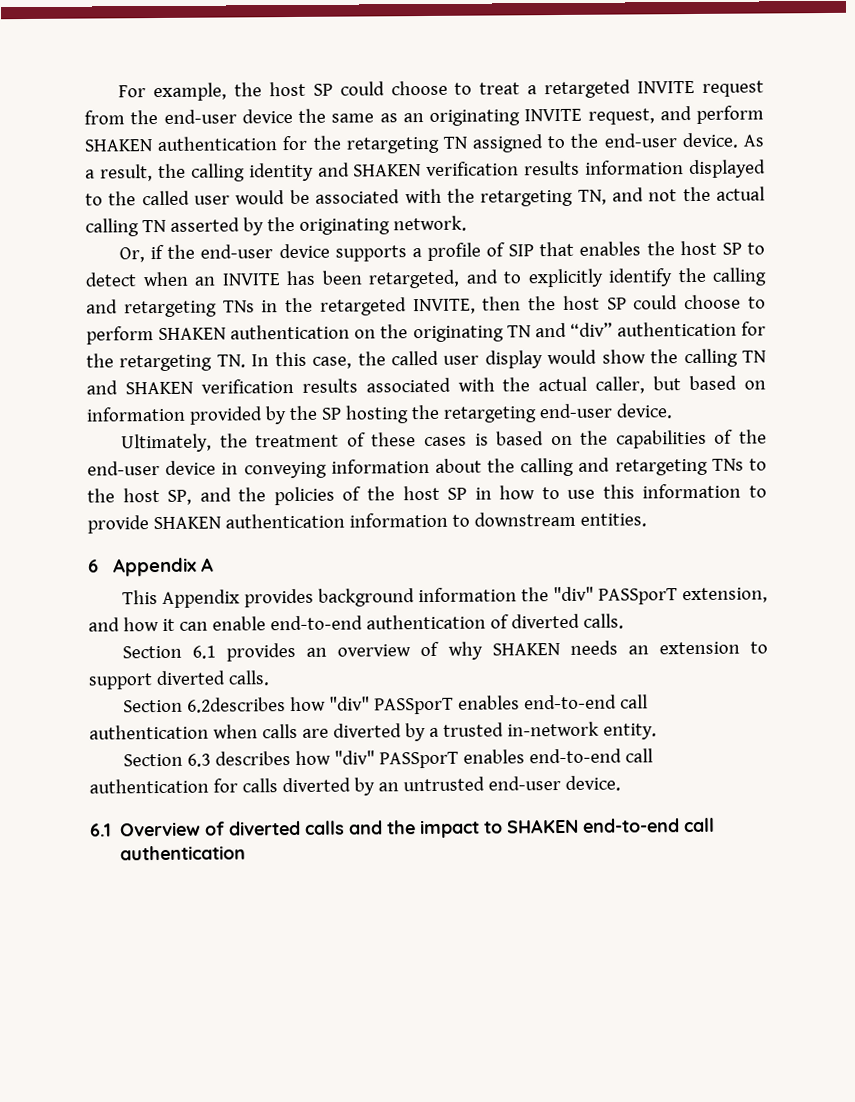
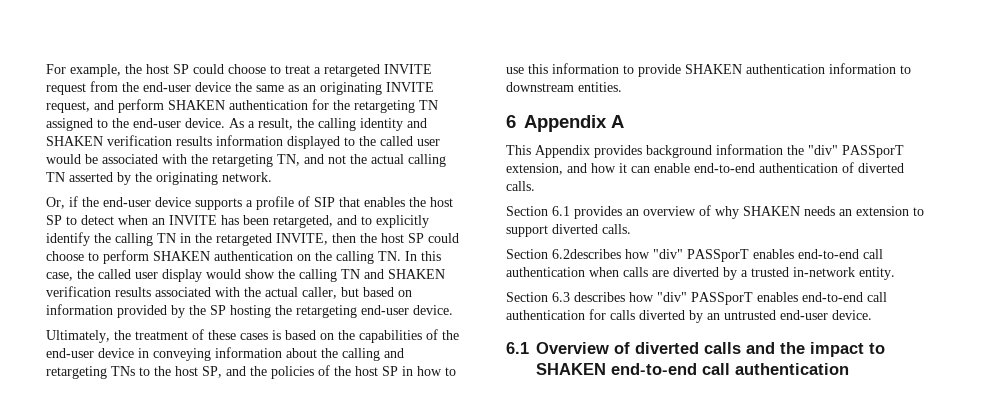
- Or, if the end-user device supports a profile of SIP that enables the host SP to detect when an INVITE has been retargeted, and to explicitly identify the calling and retargeting TNs in the retargeted INVITE, then the host SP could choose to perform SHAKEN authentication on the originating TN and “div” authentication for the retargeting TN. In this case, the called user display would show the calling TN and SHAKEN verification results associated with the actual caller, but based on information provided by the SP hosting the retargeting end-user device.
+ Or, if the end-user device supports a profile of SIP that enables the host SP to detect when an INVITE has been retargeted, and to explicitly identify the calling TN in the retargeted INVITE, then the host SP could choose to perform SHAKEN authentication on the calling TN. In this case, the called user display would show the calling TN and SHAKEN verification results associated with the actual caller, but based on information provided by the SP hosting the retargeting end-user device.

